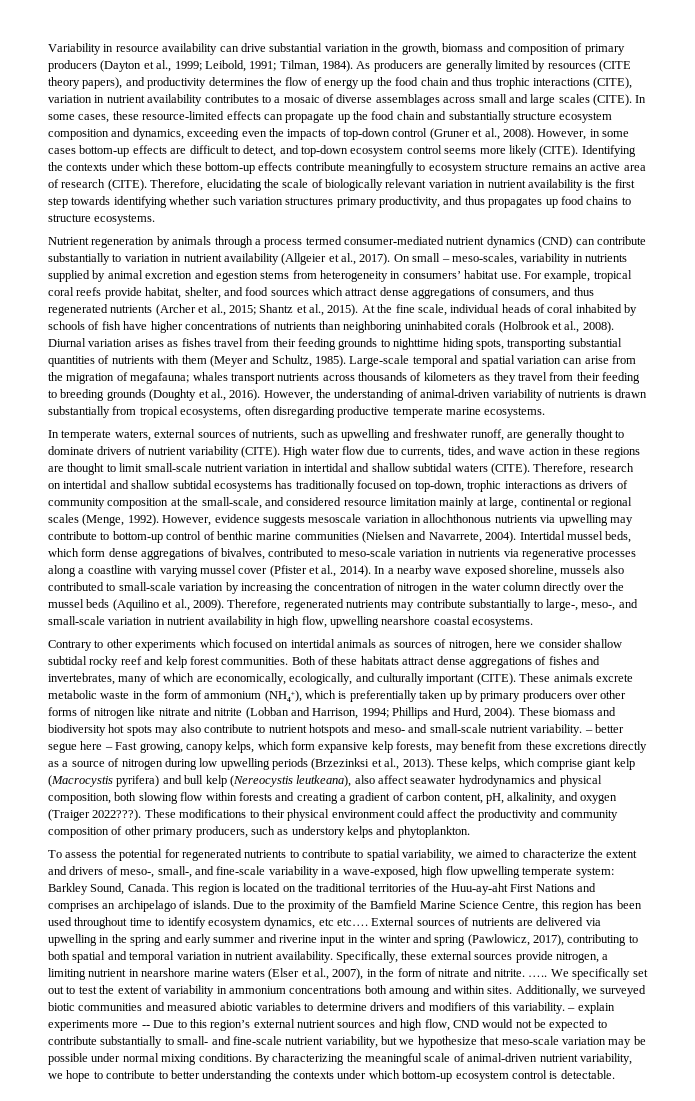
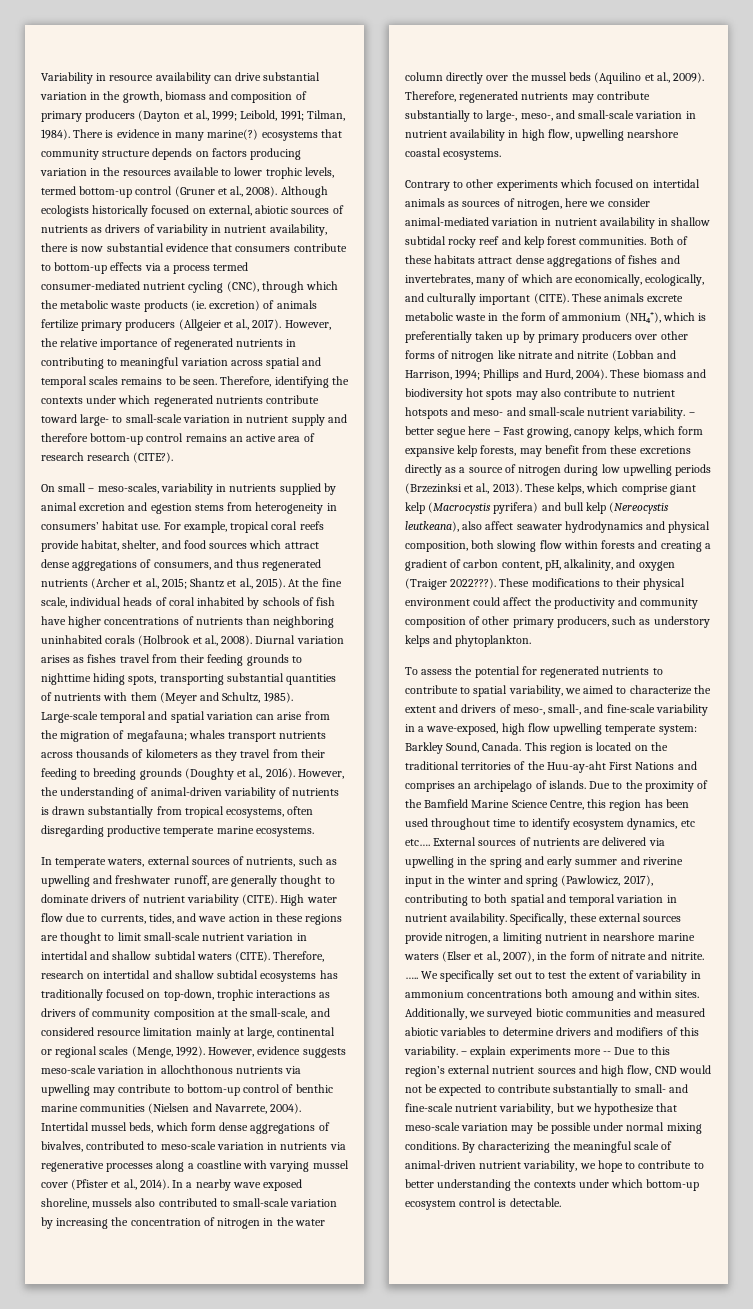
- As producers are generally limited by resources (CITE theory papers), and productivity determines the flow of energy up the food chain and thus trophic interactions (CITE), variation in nutrient availability contributes to a mosaic of diverse assemblages across small and large scales (CITE). In some cases, these resource-limited effects can propagate up the food chain and substantially structure ecosystem composition and dynamics, exceeding even the impacts of top-down control (Gruner et al., 2008).
+ There is evidence in many marine(?) ecosystems that community structure depends on factors producing variation in the resources available to lower trophic levels, termed bottom-up control (Gruner et al., 2008).
- However, in some cases bottom-up effects are difficult to detect, and top-down ecosystem control seems more likely (CITE). Identifying the contexts under which these bottom-up effects contribute meaningfully to ecosystem structure remains an active area of research (CITE). Therefore, elucidating the scale of biologically relevant variation in nutrient availability is the first step towards identifying whether such variation structures primary productivity, and thus propagates up food chains to structure ecosystems.
- Nutrient regeneration by animals through a process termed consumer-mediated nutrient dynamics (CND) can contribute substantially to variation in nutrient availability (Allgeier et al., 2017). On small – meso-scales, variability in nutrients supplied by animal excretion and egestion stems from heterogeneity in consumers’ habitat use.
+ Although ecologists historically focused on external, abiotic sources of nutrients as drivers of variability in nutrient availability, there is now substantial evidence that consumers contribute to bottom-up effects via a process termed consumer-mediated nutrient cycling (CNC), through which the metabolic waste products (ie. excretion) of animals fertilize primary producers (Allgeier et al., 2017). However, the relative importance of regenerated nutrients in contributing to meaningful variation across spatial and temporal scales remains to be seen. Therefore, identifying the contexts under which regenerated nutrients contribute toward large- to small-scale variation in nutrient supply and therefore bottom-up control remains an active area of research research (CITE?).
+ On small – meso-scales, variability in nutrients supplied by animal excretion and egestion stems from heterogeneity in consumers’ habitat use.
- However, evidence suggests mesoscale variation in allochthonous nutrients via upwelling may contribute to bottom-up control of benthic marine communities (Nielsen and Navarrete, 2004).
+ However, evidence suggests meso-scale variation in allochthonous nutrients via upwelling may contribute to bottom-up control of benthic marine communities (Nielsen and Navarrete, 2004).
- Contrary to other experiments which focused on intertidal animals as sources of nitrogen, here we consider shallow subtidal rocky reef and kelp forest communities.
+ Contrary to other experiments which focused on intertidal animals as sources of nitrogen, here we consider animal-mediated variation in nutrient availability in shallow subtidal rocky reef and kelp forest communities.

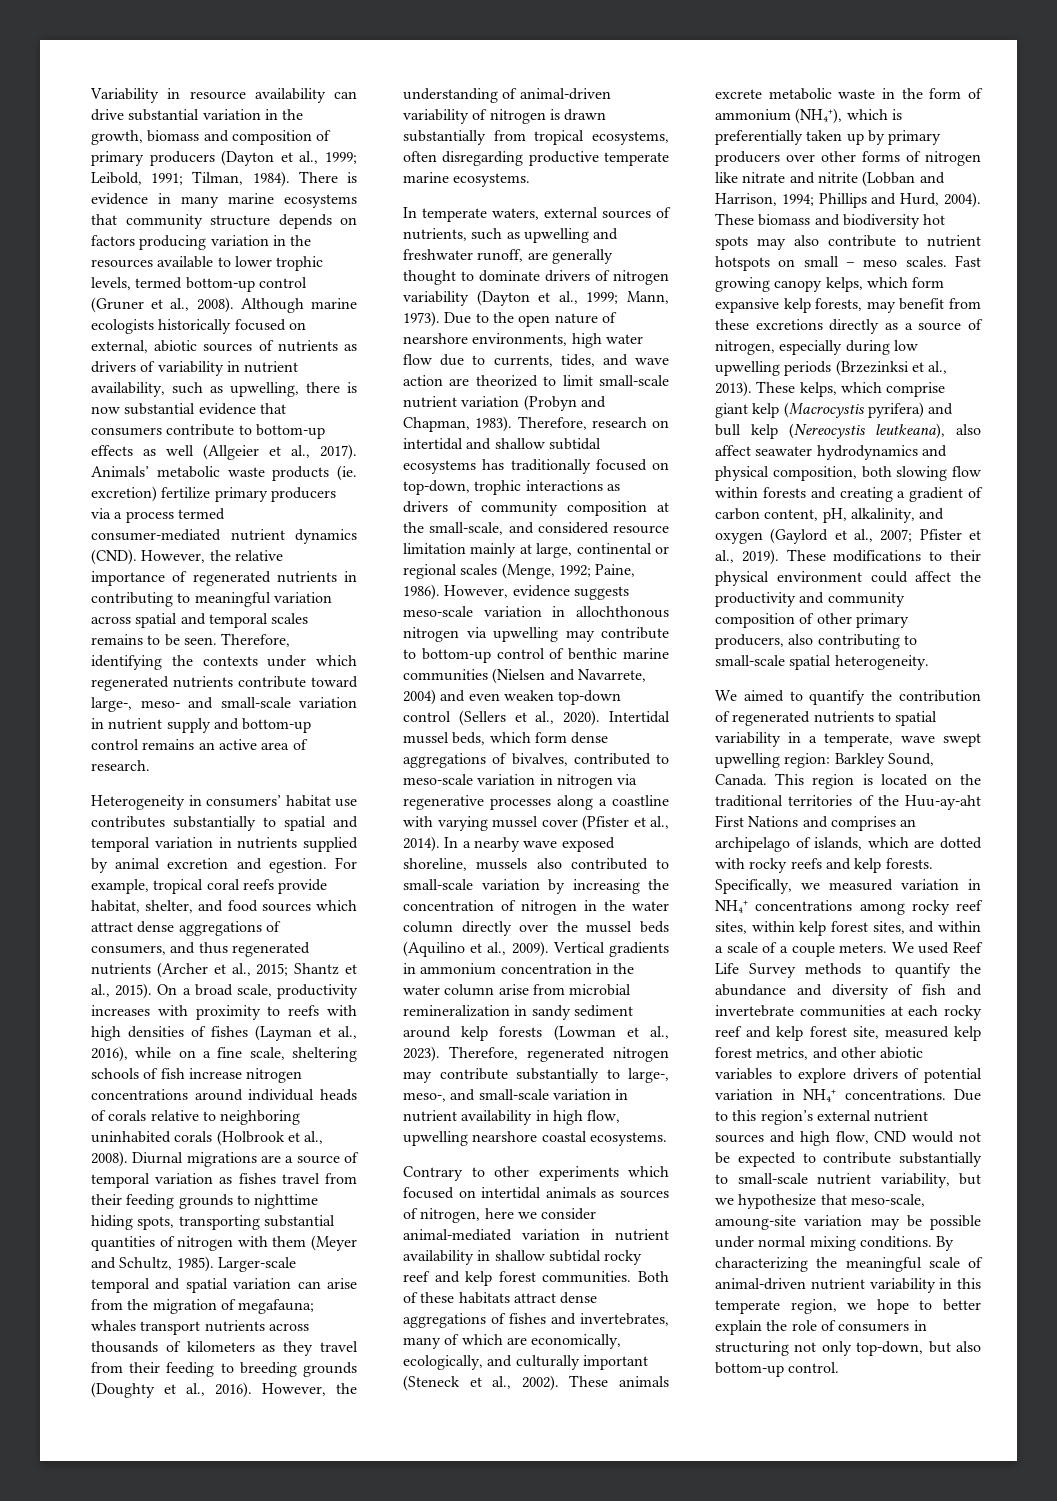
- There is evidence in many marine(?) ecosystems that community structure depends on factors producing variation in the resources available to lower trophic levels, termed bottom-up control (Gruner et al., 2008).
+ There is evidence in many marine ecosystems that community structure depends on factors producing variation in the resources available to lower trophic levels, termed bottom-up control (Gruner et al., 2008).
- Although ecologists historically focused on external, abiotic sources of nutrients as drivers of variability in nutrient availability, there is now substantial evidence that consumers contribute to bottom-up effects via a process termed consumer-mediated nutrient cycling (CNC), through which the metabolic waste products (ie. excretion) of animals fertilize primary producers (Allgeier et al., 2017).
+ Although marine ecologists historically focused on external, abiotic sources of nutrients as drivers of variability in nutrient availability, such as upwelling, there is now substantial evidence that consumers contribute to bottom-up effects as well (Allgeier et al., 2017). Animals’ metabolic waste products (ie. excretion) fertilize primary producers via a process termed consumer-mediated nutrient dynamics (CND).
- Therefore, identifying the contexts under which regenerated nutrients contribute toward large- to small-scale variation in nutrient supply and therefore bottom-up control remains an active area of research research (CITE?).
- On small – meso-scales, variability in nutrients supplied by animal excretion and egestion stems from heterogeneity in consumers’ habitat use.
+ Therefore, identifying the contexts under which regenerated nutrients contribute toward large-, meso- and small-scale variation in nutrient supply and bottom-up control remains an active area of research.
+ Heterogeneity in consumers’ habitat use contributes substantially to spatial and temporal variation in nutrients supplied by animal excretion and egestion.
- At the fine scale, individual heads of coral inhabited by schools of fish have higher concentrations of nutrients than neighboring uninhabited corals (Holbrook et al., 2008).
+ On a broad scale, productivity increases with proximity to reefs with high densities of fishes (Layman et al., 2016), while on a fine scale, sheltering schools of fish increase nitrogen concentrations around individual heads of corals relative to neighboring uninhabited corals (Holbrook et al., 2008).
- Diurnal variation arises as fishes travel from their feeding grounds to nighttime hiding spots, transporting substantial quantities of nutrients with them (Meyer and Schultz, 1985).
+ Diurnal migrations are a source of temporal variation as fishes travel from their feeding grounds to nighttime hiding spots, transporting substantial quantities of nitrogen with them (Meyer and Schultz, 1985).
- Large-scale temporal and spatial variation can arise from the migration of megafauna; whales transport nutrients across thousands of kilometers as they travel from their feeding to breeding grounds (Doughty et al., 2016).
+ Larger-scale temporal and spatial variation can arise from the migration of megafauna; whales transport nutrients across thousands of kilometers as they travel from their feeding to breeding grounds (Doughty et al., 2016).
- However, the understanding of animal-driven variability of nutrients is drawn substantially from tropical ecosystems, often disregarding productive temperate marine ecosystems.
+ However, the understanding of animal-driven variability of nitrogen is drawn substantially from tropical ecosystems, often disregarding productive temperate marine ecosystems.
- In temperate waters, external sources of nutrients, such as upwelling and freshwater runoff, are generally thought to dominate drivers of nutrient variability (CITE). High water flow due to currents, tides, and wave action in these regions are thought to limit small-scale nutrient variation in intertidal and shallow subtidal waters (CITE).
+ In temperate waters, external sources of nutrients, such as upwelling and freshwater runoff, are generally thought to dominate drivers of nitrogen variability (Dayton et al., 1999; Mann, 1973). Due to the open nature of nearshore environments, high water flow due to currents, tides, and wave action are theorized to limit small-scale nutrient variation (Probyn and Chapman, 1983).
- Therefore, research on intertidal and shallow subtidal ecosystems has traditionally focused on top-down, trophic interactions as drivers of community composition at the small-scale, and considered resource limitation mainly at large, continental or regional scales (Menge, 1992).
+ Therefore, research on intertidal and shallow subtidal ecosystems has traditionally focused on top-down, trophic interactions as drivers of community composition at the small-scale, and considered resource limitation mainly at large, continental or regional scales (Menge, 1992; Paine, 1986).
- However, evidence suggests meso-scale variation in allochthonous nutrients via upwelling may contribute to bottom-up control of benthic marine communities (Nielsen and Navarrete, 2004).
+ However, evidence suggests meso-scale variation in allochthonous nitrogen via upwelling may contribute to bottom-up control of benthic marine communities (Nielsen and Navarrete, 2004) and even weaken top-down control (Sellers et al., 2020).
- Intertidal mussel beds, which form dense aggregations of bivalves, contributed to meso-scale variation in nutrients via regenerative processes along a coastline with varying mussel cover (Pfister et al., 2014).
+ Intertidal mussel beds, which form dense aggregations of bivalves, contributed to meso-scale variation in nitrogen via regenerative processes along a coastline with varying mussel cover (Pfister et al., 2014).
+ Vertical gradients in ammonium concentration in the water column arise from microbial remineralization in sandy sediment around kelp forests (Lowman et al., 2023).
- Therefore, regenerated nutrients may contribute substantially to large-, meso-, and small-scale variation in nutrient availability in high flow, upwelling nearshore coastal ecosystems.
+ Therefore, regenerated nitrogen may contribute substantially to large-, meso-, and small-scale variation in nutrient availability in high flow, upwelling nearshore coastal ecosystems.
- Both of these habitats attract dense aggregations of fishes and invertebrates, many of which are economically, ecologically, and culturally important (CITE).
+ Both of these habitats attract dense aggregations of fishes and invertebrates, many of which are economically, ecologically, and culturally important (Steneck et al., 2002).
- These biomass and biodiversity hot spots may also contribute to nutrient hotspots and meso- and small-scale nutrient variability. – better segue here – Fast growing, canopy kelps, which form expansive kelp forests, may benefit from these excretions directly as a source of nitrogen during low upwelling periods (Brzezinksi et al., 2013).
+ These biomass and biodiversity hot spots may also contribute to nutrient hotspots on small – meso scales. Fast growing canopy kelps, which form expansive kelp forests, may benefit from these excretions directly as a source of nitrogen, especially during low upwelling periods (Brzezinksi et al., 2013).
- These kelps, which comprise giant kelp (Macrocystis pyrifera) and bull kelp (Nereocystis leutkeana), also affect seawater hydrodynamics and physical composition, both slowing flow within forests and creating a gradient of carbon content, pH, alkalinity, and oxygen (Traiger 2022???).
+ These kelps, which comprise giant kelp (Macrocystis pyrifera) and bull kelp (Nereocystis leutkeana), also affect seawater hydrodynamics and physical composition, both slowing flow within forests and creating a gradient of carbon content, pH, alkalinity, and oxygen (Gaylord et al., 2007; Pfister et al., 2019).
- These modifications to their physical environment could affect the productivity and community composition of other primary producers, such as understory kelps and phytoplankton.
- To assess the potential for regenerated nutrients to contribute to spatial variability, we aimed to characterize the extent and drivers of meso-, small-, and fine-scale variability in a wave-exposed, high flow upwelling temperate system: Barkley Sound, Canada.
+ These modifications to their physical environment could affect the productivity and community composition of other primary producers, also contributing to small-scale spatial heterogeneity.
+ We aimed to quantify the contribution of regenerated nutrients to spatial variability in a temperate, wave swept upwelling region: Barkley Sound, Canada.
- This region is located on the traditional territories of the Huu-ay-aht First Nations and comprises an archipelago of islands. Due to the proximity of the Bamfield Marine Science Centre, this region has been used throughout time to identify ecosystem dynamics, etc etc…. External sources of nutrients are delivered via upwelling in the spring and early summer and riverine input in the winter and spring (Pawlowicz, 2017), contributing to both spatial and temporal variation in nutrient availability. Specifically, these external sources provide nitrogen, a limiting nutrient in nearshore marine waters (Elser et al., 2007), in the form of nitrate and nitrite. ….. We specifically set out to test the extent of variability in ammonium concentrations both amoung and within sites. Additionally, we surveyed biotic communities and measured abiotic variables to determine drivers and modifiers of this variability. – explain experiments more -- Due to this region’s external nutrient sources and high flow, CND would not be expected to contribute substantially to small- and fine-scale nutrient variability, but we hypothesize that meso-scale variation may be possible under normal mixing conditions.
+ This region is located on the traditional territories of the Huu-ay-aht First Nations and comprises an archipelago of islands, which are dotted with rocky reefs and kelp forests. Specifically, we measured variation in NH₄⁺ concentrations among rocky reef sites, within kelp forest sites, and within a scale of a couple meters. We used Reef Life Survey methods to quantify the abundance and diversity of fish and invertebrate communities at each rocky reef and kelp forest site, measured kelp forest metrics, and other abiotic variables to explore drivers of potential variation in NH₄⁺ concentrations. Due to this region’s external nutrient sources and high flow, CND would not be expected to contribute substantially to small-scale nutrient variability, but we hypothesize that meso-scale, amoung-site variation may be possible under normal mixing conditions.
- By characterizing the meaningful scale of animal-driven nutrient variability, we hope to contribute to better understanding the contexts under which bottom-up ecosystem control is detectable.
+ By characterizing the meaningful scale of animal-driven nutrient variability in this temperate region, we hope to better explain the role of consumers in structuring not only top-down, but also bottom-up control.

